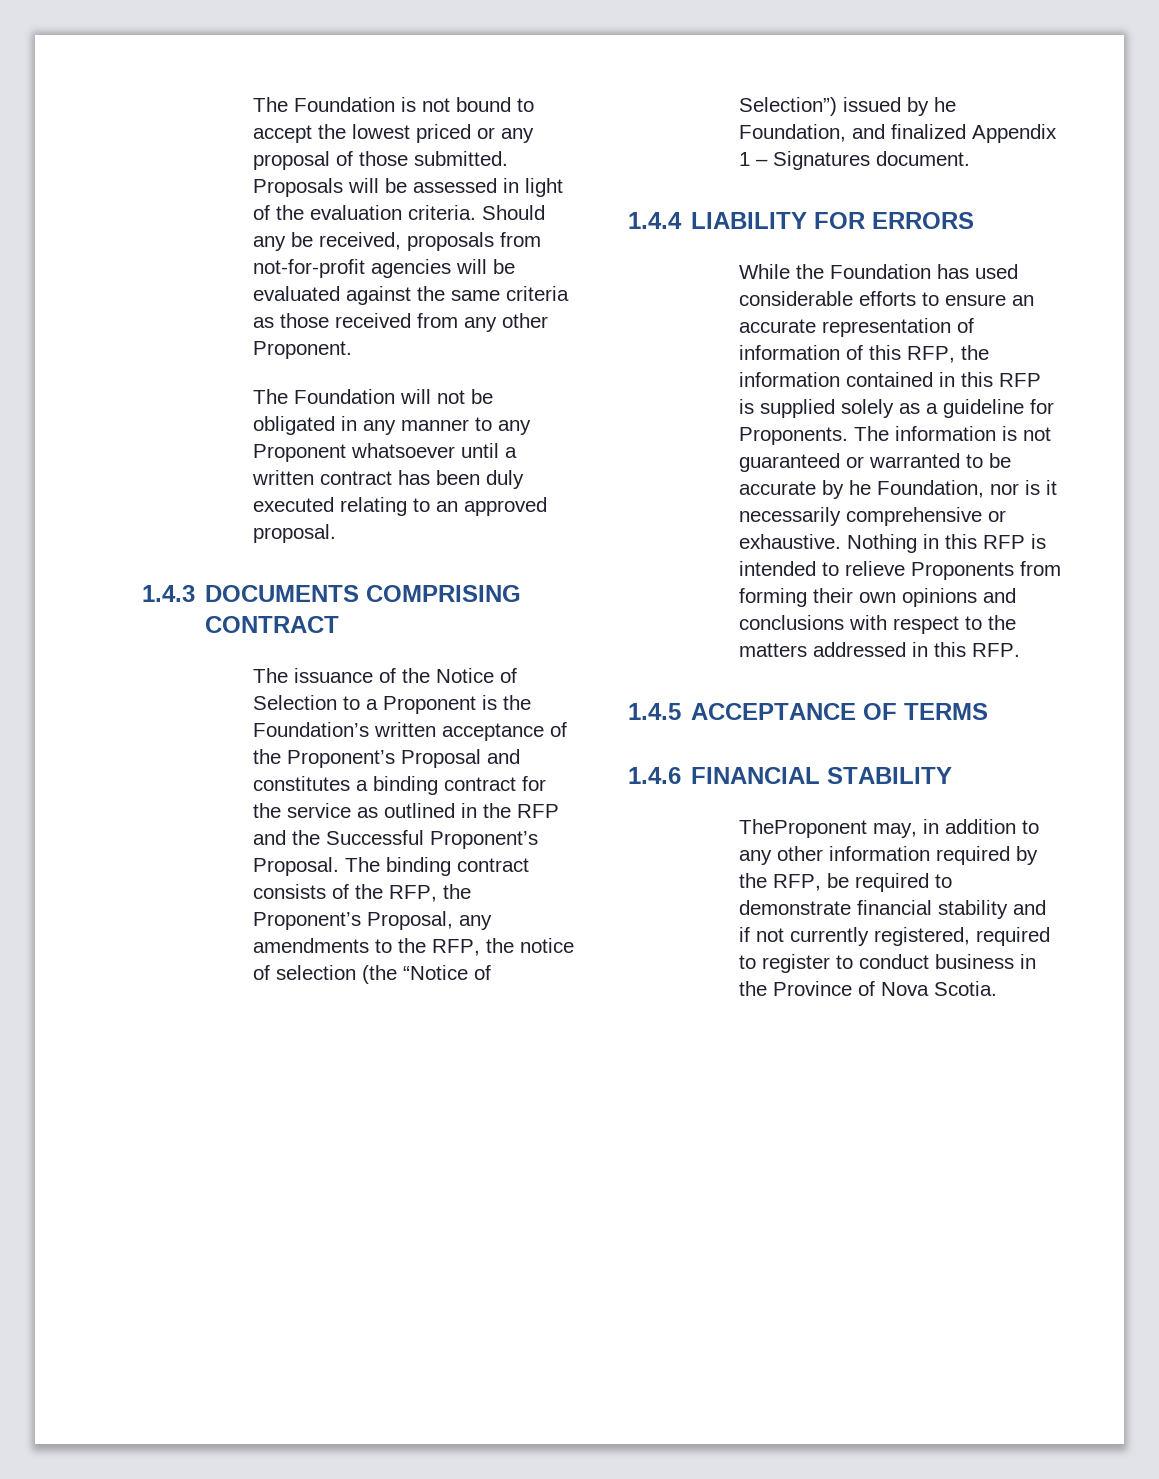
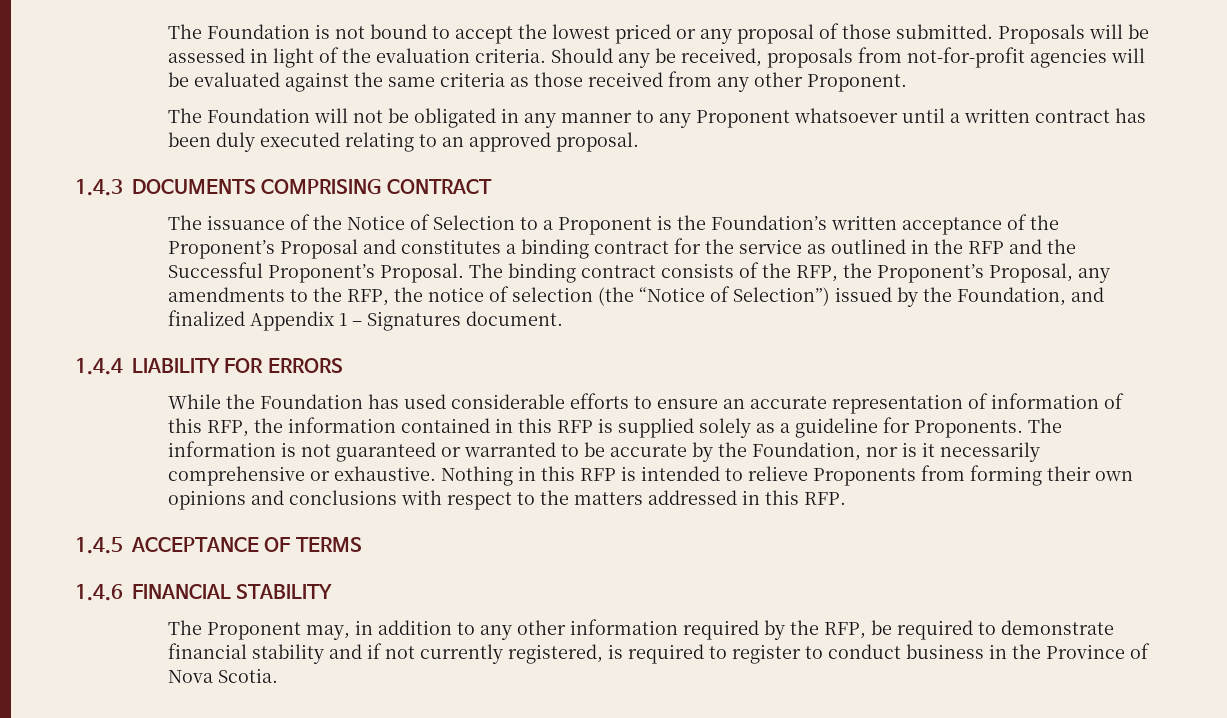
- The binding contract consists of the RFP, the Proponent’s Proposal, any amendments to the RFP, the notice of selection (the “Notice of Selection”) issued by he Foundation, and finalized Appendix 1 – Signatures document.
+ The binding contract consists of the RFP, the Proponent’s Proposal, any amendments to the RFP, the notice of selection (the “Notice of Selection”) issued by the Foundation, and finalized Appendix 1 – Signatures document.
- The information is not guaranteed or warranted to be accurate by he Foundation, nor is it necessarily comprehensive or exhaustive.
+ The information is not guaranteed or warranted to be accurate by the Foundation, nor is it necessarily comprehensive or exhaustive.
- TheProponent may, in addition to any other information required by the RFP, be required to demonstrate financial stability and if not currently registered, required to register to conduct business in the Province of Nova Scotia.
+ The Proponent may, in addition to any other information required by the RFP, be required to demonstrate financial stability and if not currently registered, is required to register to conduct business in the Province of Nova Scotia.

